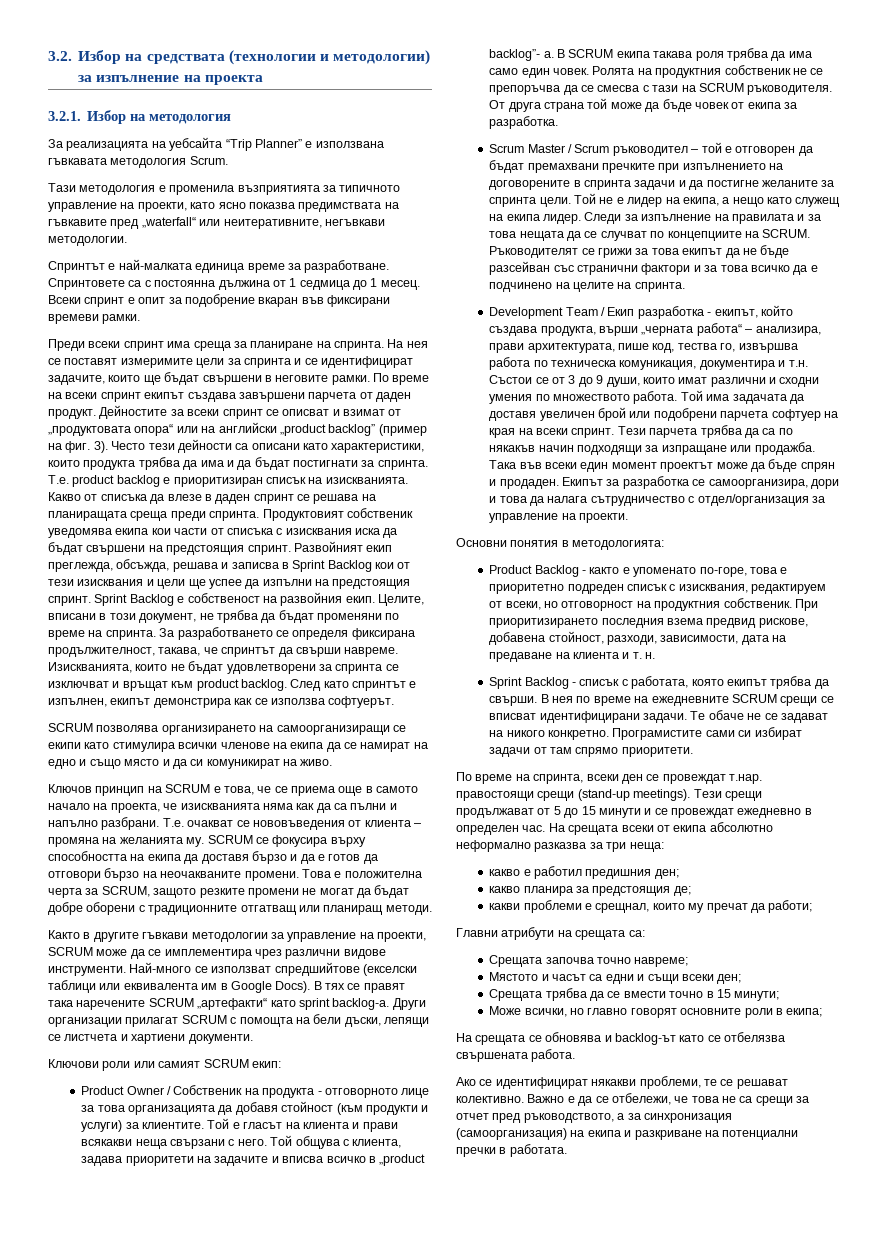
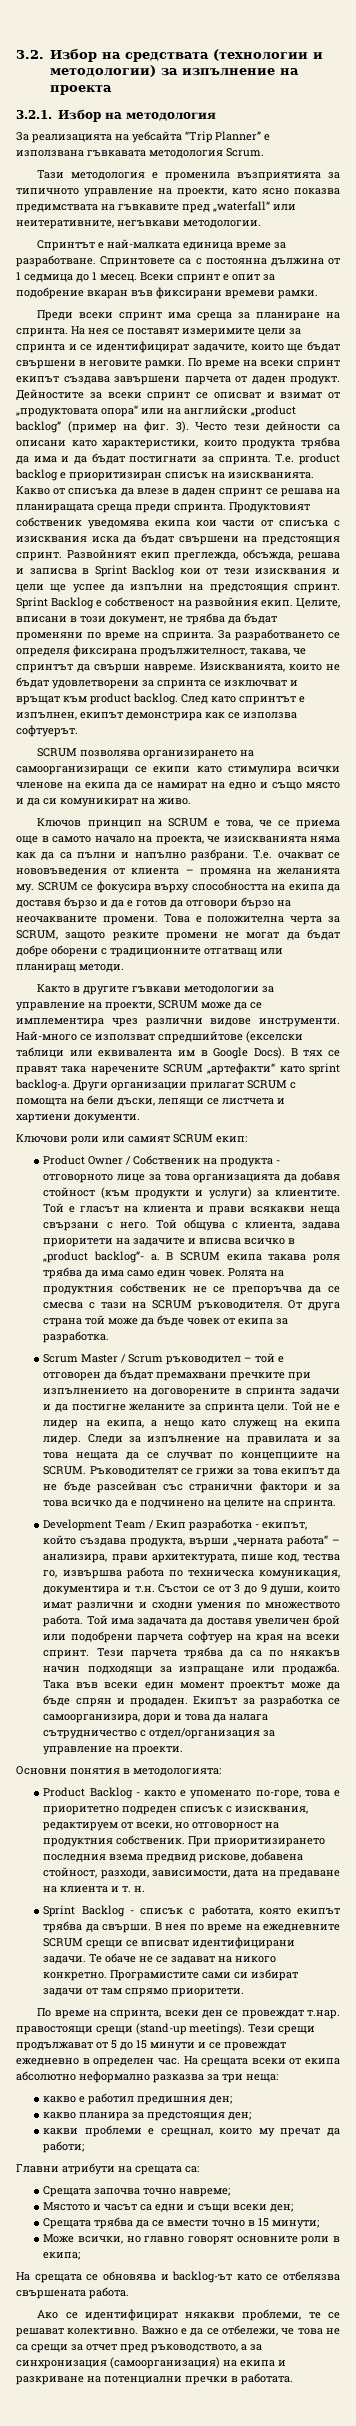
- какво планира за предстоящия де;
+ какво планира за предстоящия ден;

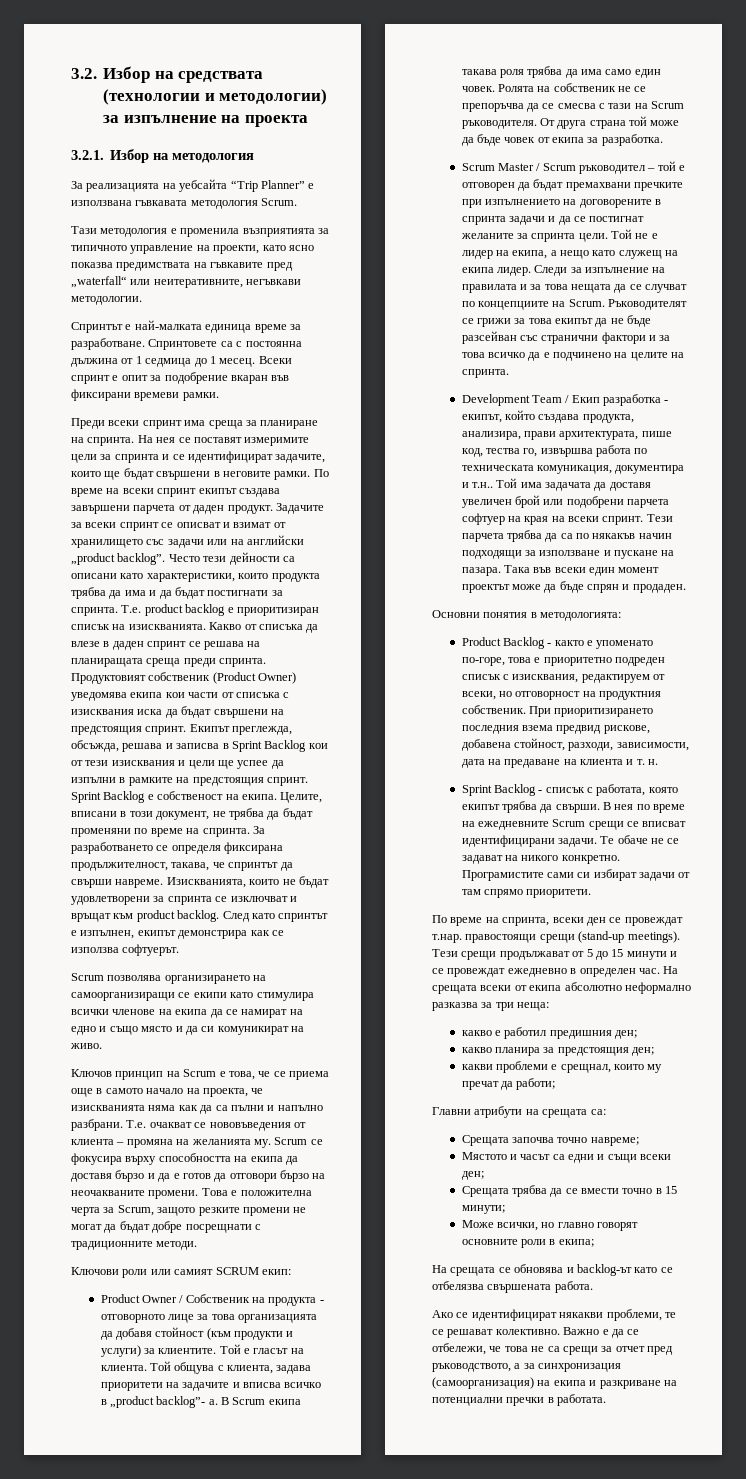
- Дейностите за всеки спринт се описват и взимат от „продуктовата опора“ или на английски „product backlog” (пример на фиг. 3).
+ Задачите за всеки спринт се описват и взимат от хранилището със задачи или на английски „product backlog”.
- Продуктовият собственик уведомява екипа кои части от списъка с изисквания иска да бъдат свършени на предстоящия спринт.
+ Продуктовият собственик (Product Owner) уведомява екипа кои части от списъка с изисквания иска да бъдат свършени на предстоящия спринт.
- Развойният екип преглежда, обсъжда, решава и записва в Sprint Backlog кои от тези изисквания и цели ще успее да изпълни на предстоящия спринт.
+ Екипът преглежда, обсъжда, решава и записва в Sprint Backlog кои от тези изисквания и цели ще успее да изпълни в рамките на предстоящия спринт.
- Sprint Backlog е собственост на развойния екип.
+ Sprint Backlog е собственост на екипа.
- SCRUM позволява организирането на самоорганизиращи се екипи като стимулира всички членове на екипа да се намират на едно и също място и да си комуникират на живо.
+ Scrum позволява организирането на самоорганизиращи се екипи като стимулира всички членове на екипа да се намират на едно и също място и да си комуникират на живо.
- Ключов принцип на SCRUM е това, че се приема още в самото начало на проекта, че изискванията няма как да са пълни и напълно разбрани.
+ Ключов принцип на Scrum е това, че се приема още в самото начало на проекта, че изискванията няма как да са пълни и напълно разбрани.
- SCRUM се фокусира върху способността на екипа да доставя бързо и да е готов да отговори бързо на неочакваните промени.
+ Scrum се фокусира върху способността на екипа да доставя бързо и да е готов да отговори бързо на неочакваните промени.
- Това е положителна черта за SCRUM, защото резките промени не могат да бъдат добре оборени с традиционните отгатващ или планиращ методи.
- Както в другите гъвкави методологии за управление на проекти, SCRUM може да се имплементира чрез различни видове инструменти. Най-много се използват спредшийтове (екселски таблици или еквивалента им в Google Docs). В тях се правят така наречените SCRUM „артефакти“ като sprint backlog-а. Други организации прилагат SCRUM с помощта на бели дъски, лепящи се листчета и хартиени документи.
+ Това е положителна черта за Scrum, защото резките промени не могат да бъдат добре посрещнати с традиционните методи.
- Той е гласът на клиента и прави всякакви неща свързани с него.
+ Той е гласът на клиента.
- В SCRUM екипа такава роля трябва да има само един човек.
+ В Scrum екипа такава роля трябва да има само един човек.
- Ролята на продуктния собственик не се препоръчва да се смесва с тази на SCRUM ръководителя.
+ Ролята на собственик не се препоръчва да се смесва с тази на Scrum ръководителя.
- Scrum Master / Scrum ръководител – той е отговорен да бъдат премахвани пречките при изпълнението на договорените в спринта задачи и да постигне желаните за спринта цели.
+ Scrum Master / Scrum ръководител – той е отговорен да бъдат премахвани пречките при изпълнението на договорените в спринта задачи и да се постигнат желаните за спринта цели.
- Следи за изпълнение на правилата и за това нещата да се случват по концепциите на SCRUM.
+ Следи за изпълнение на правилата и за това нещата да се случват по концепциите на Scrum.
- Development Team / Екип разработка - екипът, който създава продукта, върши „черната работа“ – анализира, прави архитектурата, пише код, тества го, извършва работа по техническа комуникация, документира и т.н. Състои се от 3 до 9 души, които имат различни и сходни умения по множеството работа.
+ Development Team / Екип разработка - екипът, който създава продукта, анализира, прави архитектурата, пише код, тества го, извършва работа по техническата комуникация, документира и т.н..
- Тези парчета трябва да са по някакъв начин подходящи за изпращане или продажба.
+ Тези парчета трябва да са по някакъв начин подходящи за използване и пускане на пазара.
- Екипът за разработка се самоорганизира, дори и това да налага сътрудничество с отдел/организация за управление на проекти.
- В нея по време на ежедневните SCRUM срещи се вписват идентифицирани задачи.
+ В нея по време на ежедневните Scrum срещи се вписват идентифицирани задачи.

